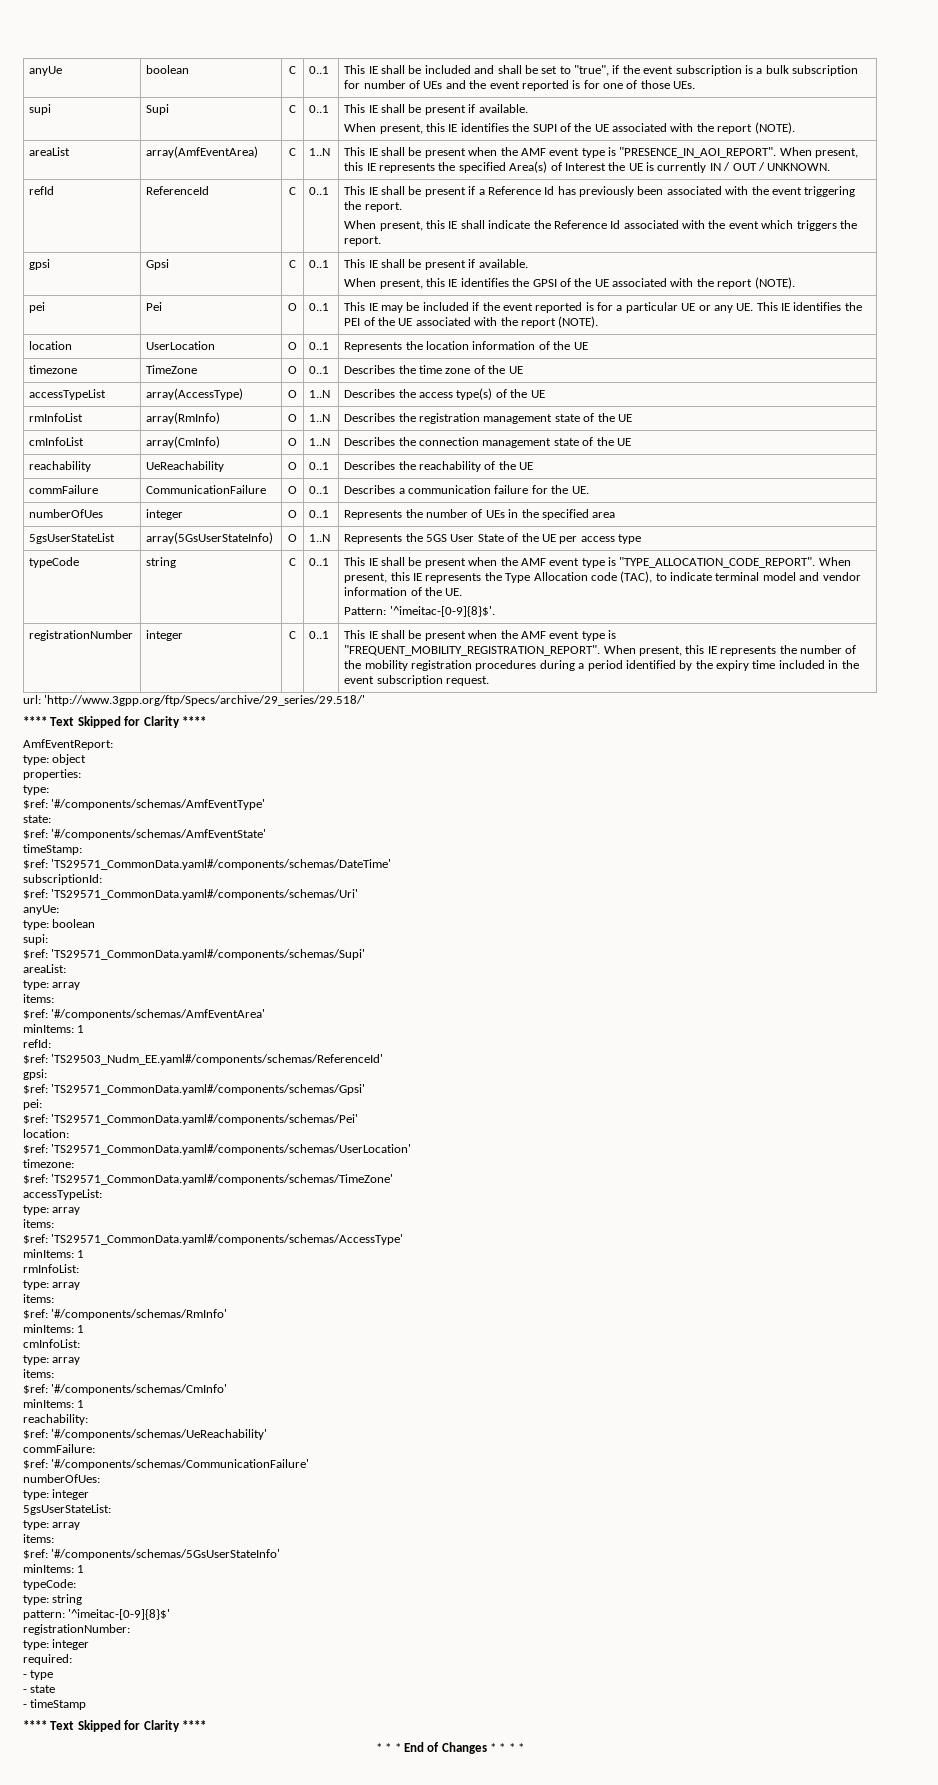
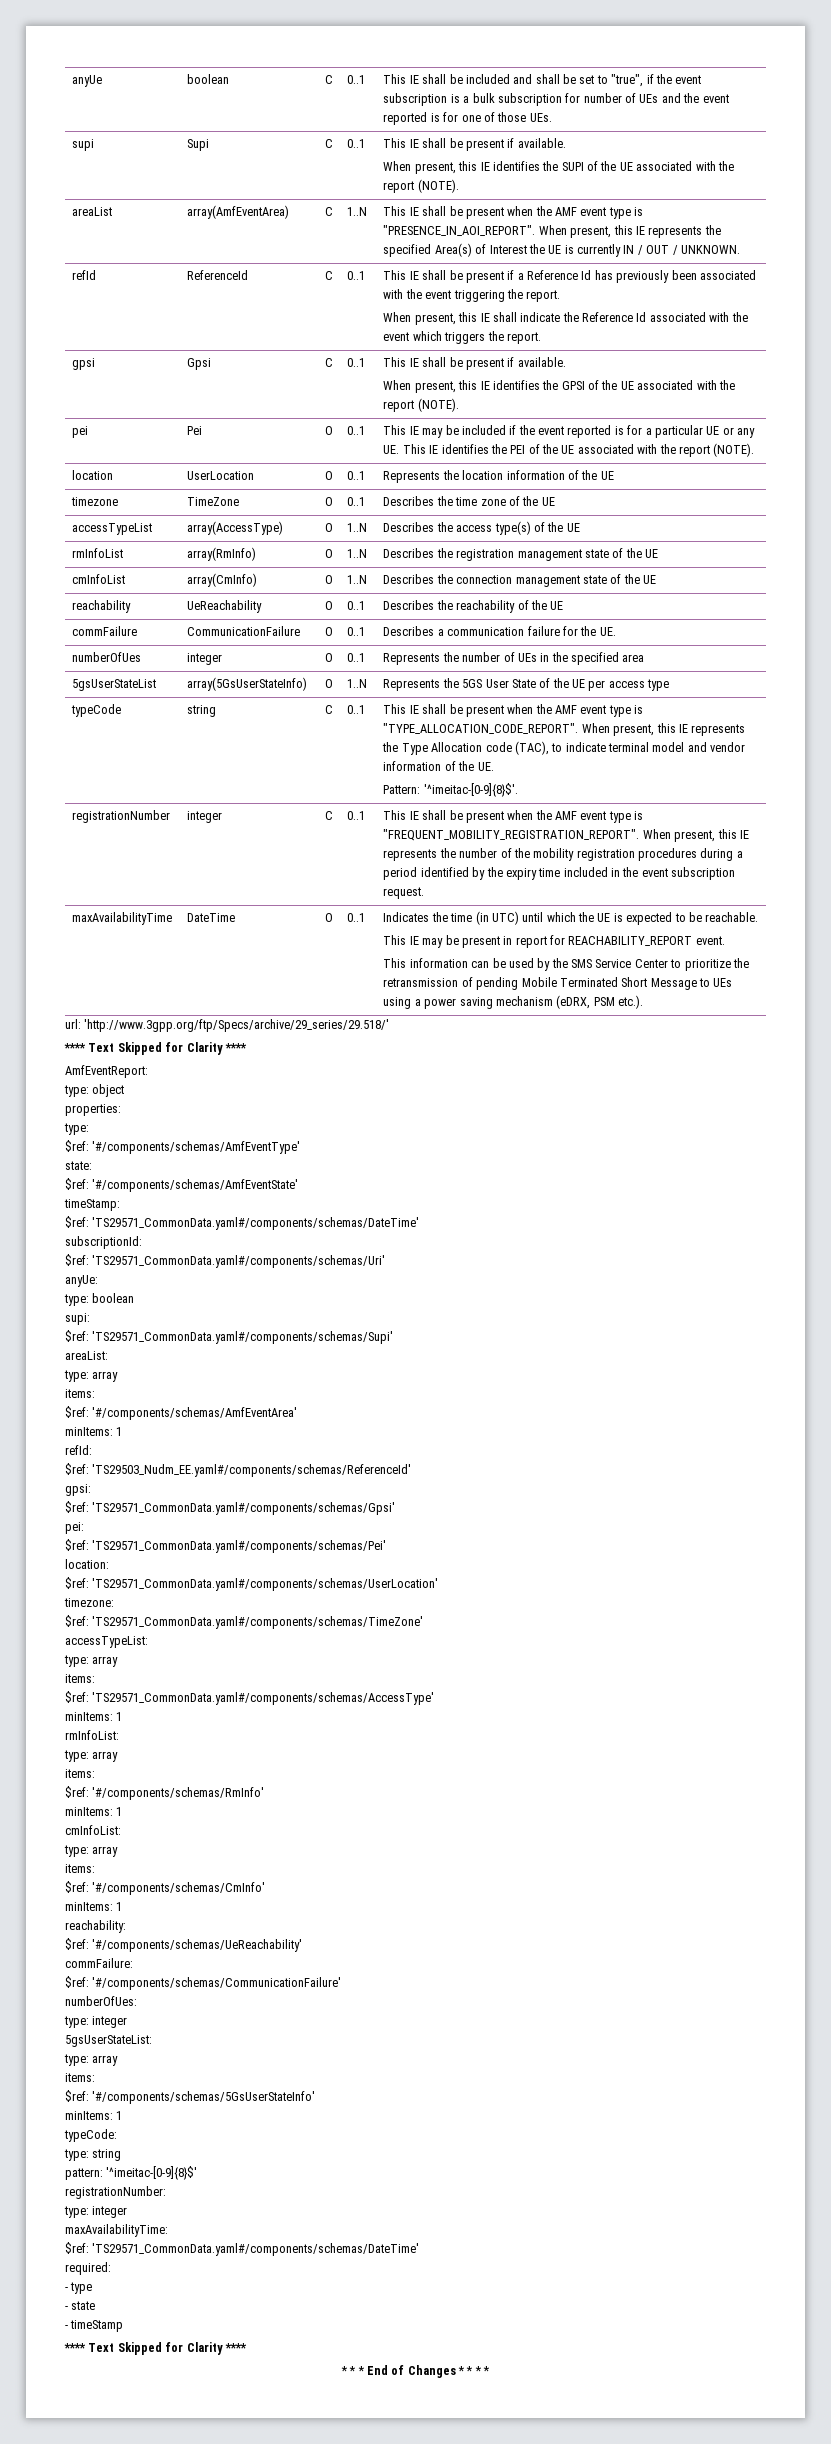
+ maxAvailabilityTime | DateTime | O | 0..1 | Indicates the time (in UTC) until which the UE is expected to be reachable.
+ This IE may be present in report for REACHABILITY_REPORT event.
+ This information can be used by the SMS Service Center to prioritize the retransmission of pending Mobile Terminated Short Message to UEs using a power saving mechanism (eDRX, PSM etc.).
+ maxAvailabilityTime:
+ $ref: 'TS29571_CommonData.yaml#/components/schemas/DateTime'

